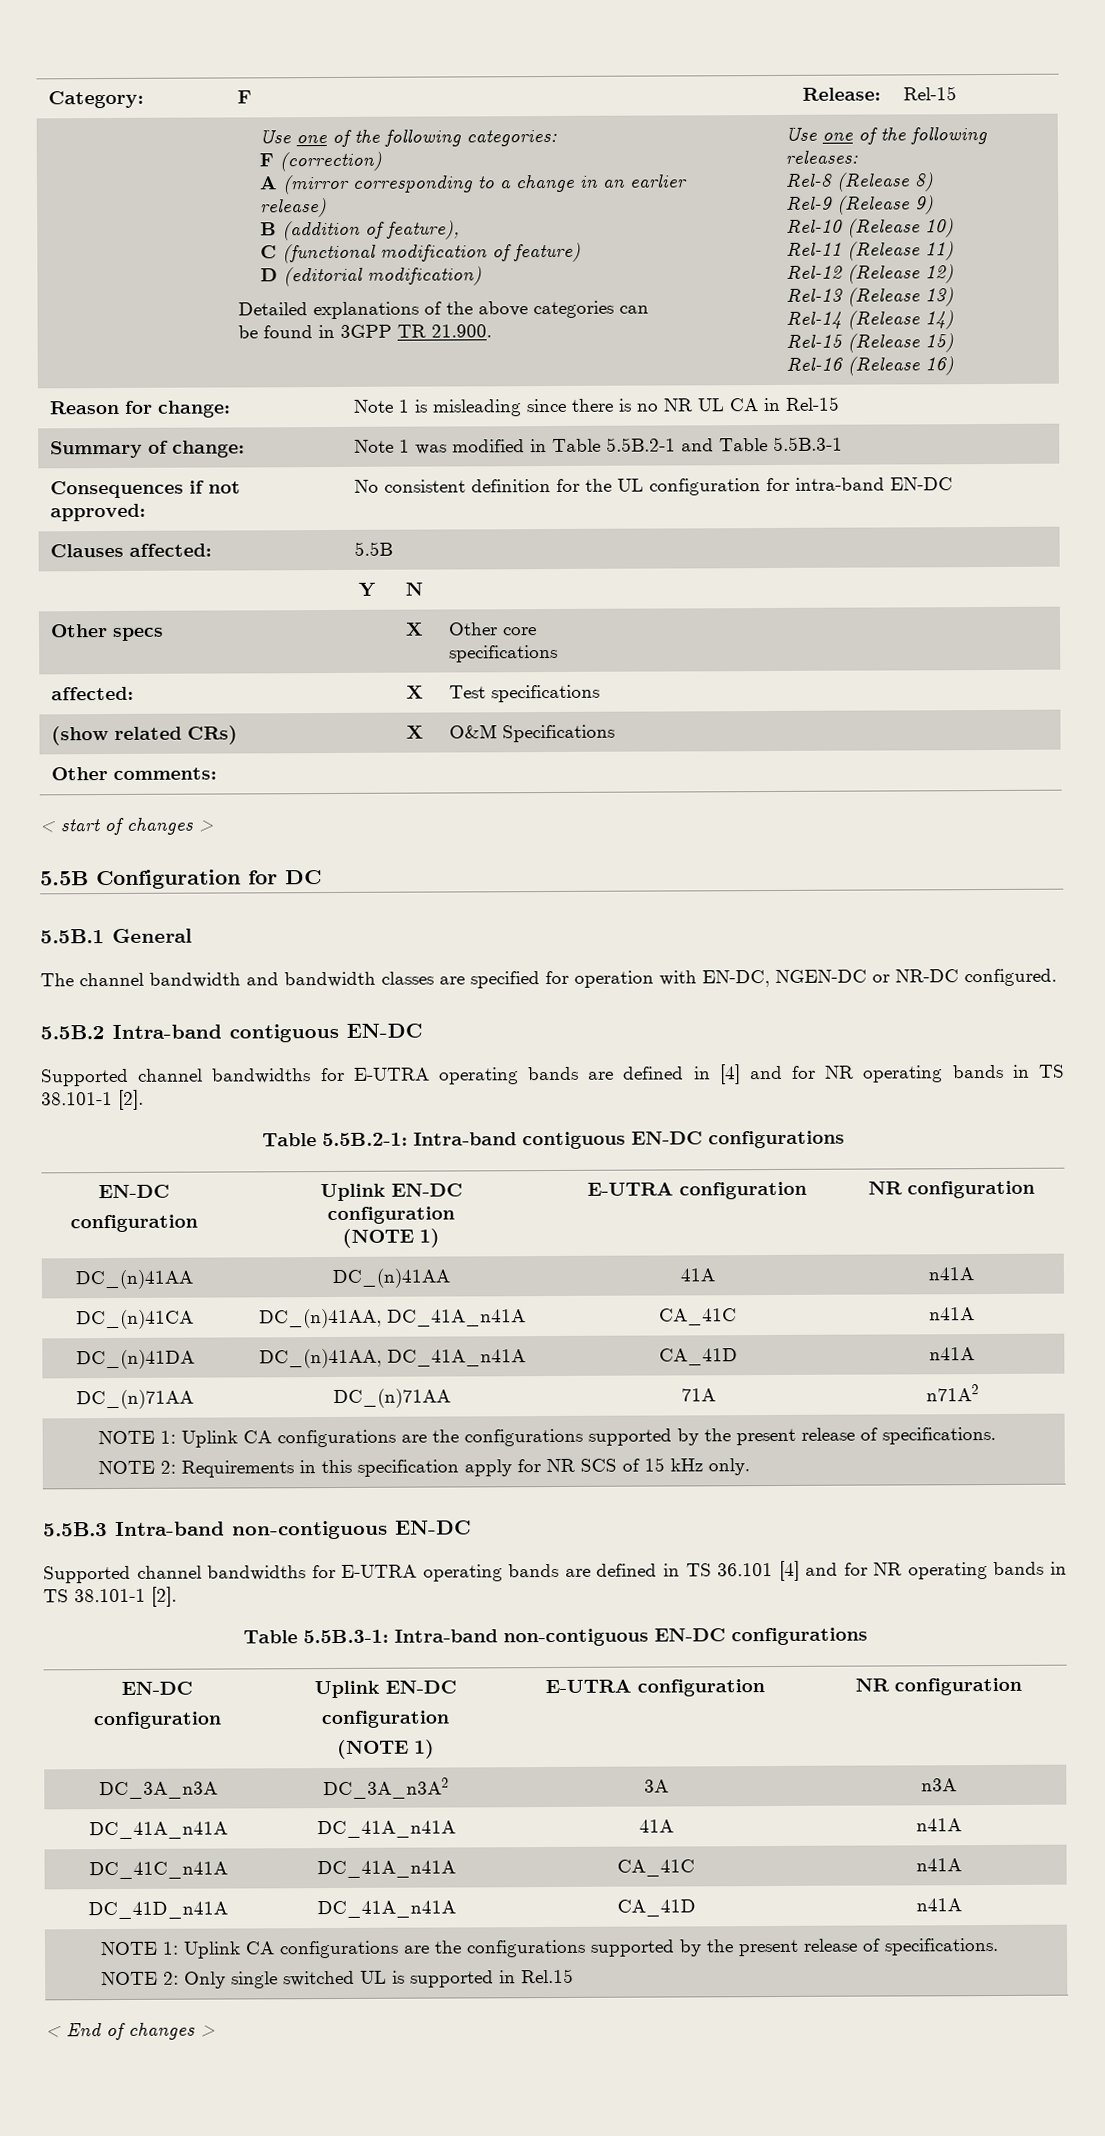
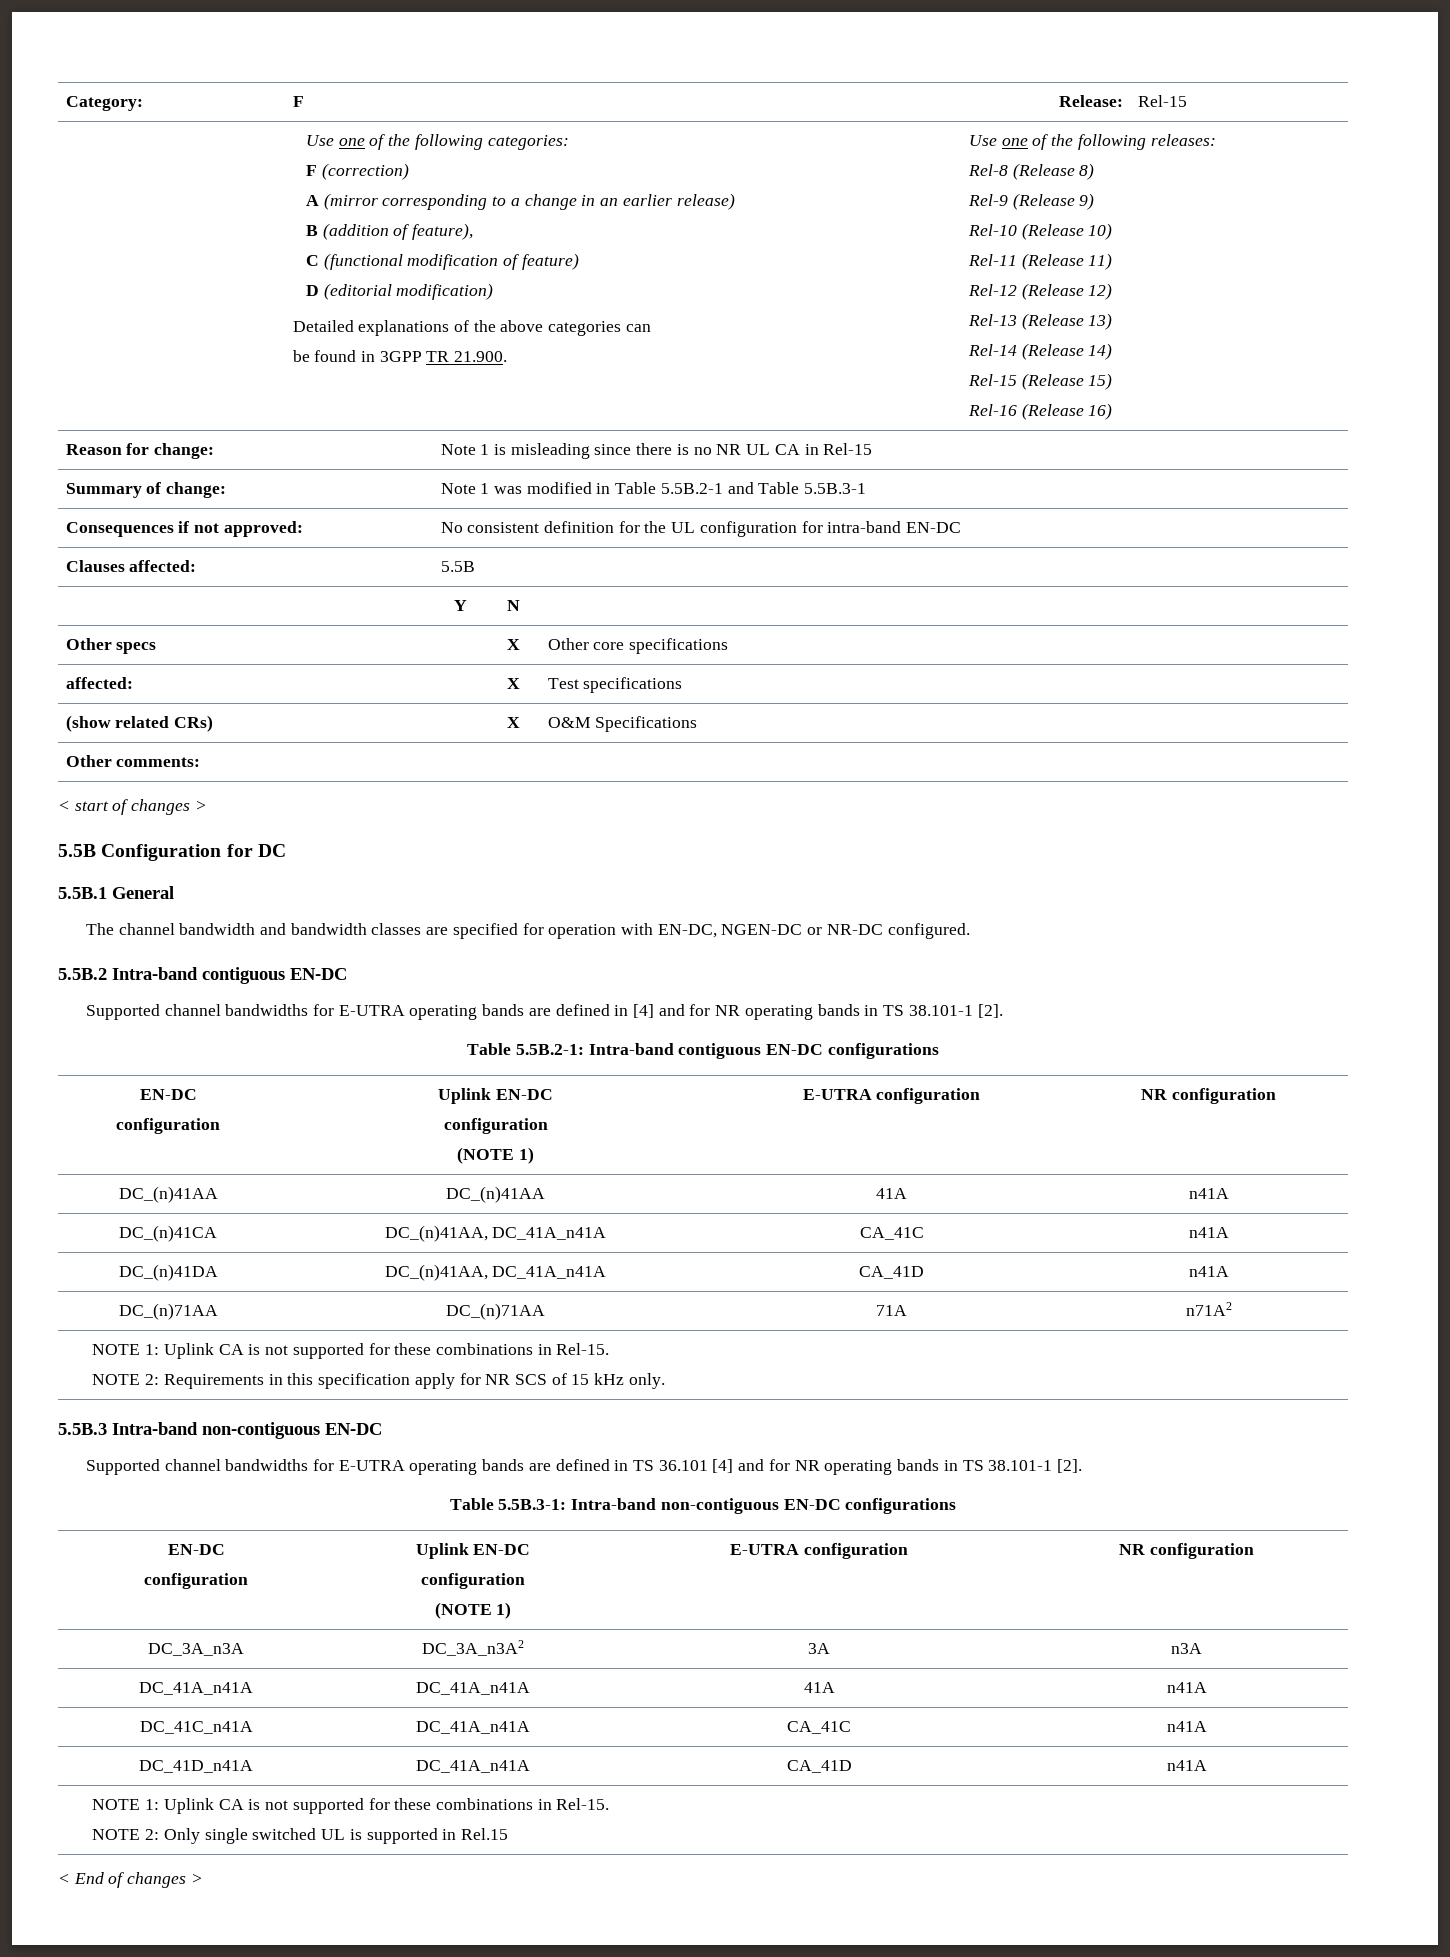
  DC_(n)71AA | DC_(n)71AA | 71A | n71A2
- NOTE 1: Uplink CA configurations are the configurations supported by the present release of specifications.
+ NOTE 1: Uplink CA is not supported for these combinations in Rel-15.
  DC_41D_n41A | DC_41A_n41A | CA_41D | n41A
- NOTE 1: Uplink CA configurations are the configurations supported by the present release of specifications.
+ NOTE 1: Uplink CA is not supported for these combinations in Rel-15.

